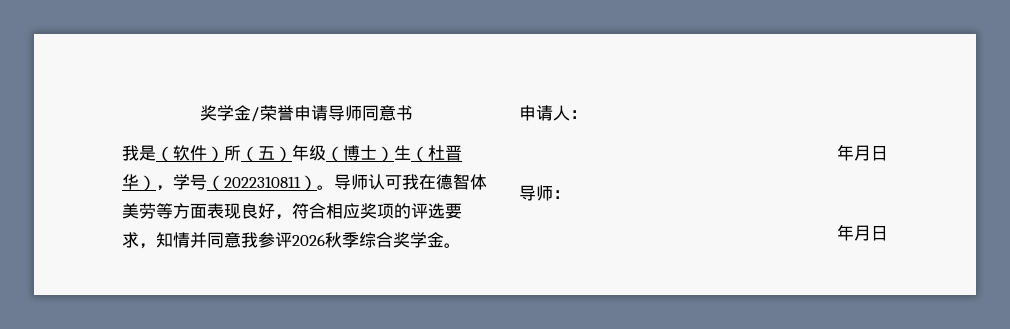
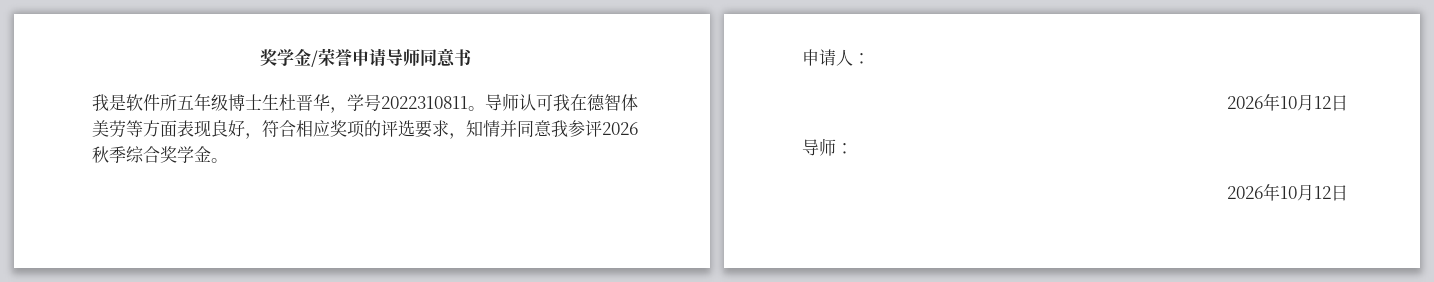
- 我是（软件）所（五）年级（博士）生（杜晋华），学号（2022310811）。
+ 我是软件所五年级博士生杜晋华，学号2022310811。
  申请人：
- 年月日
+ 2026年10月12日
  导师：
- 年月日
+ 2026年10月12日

